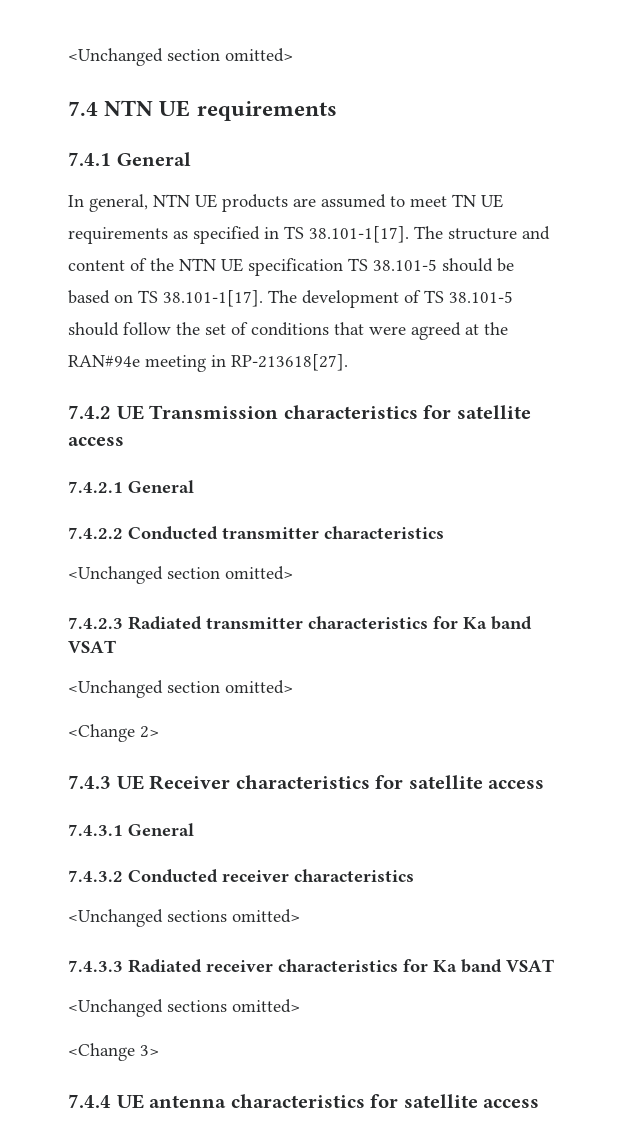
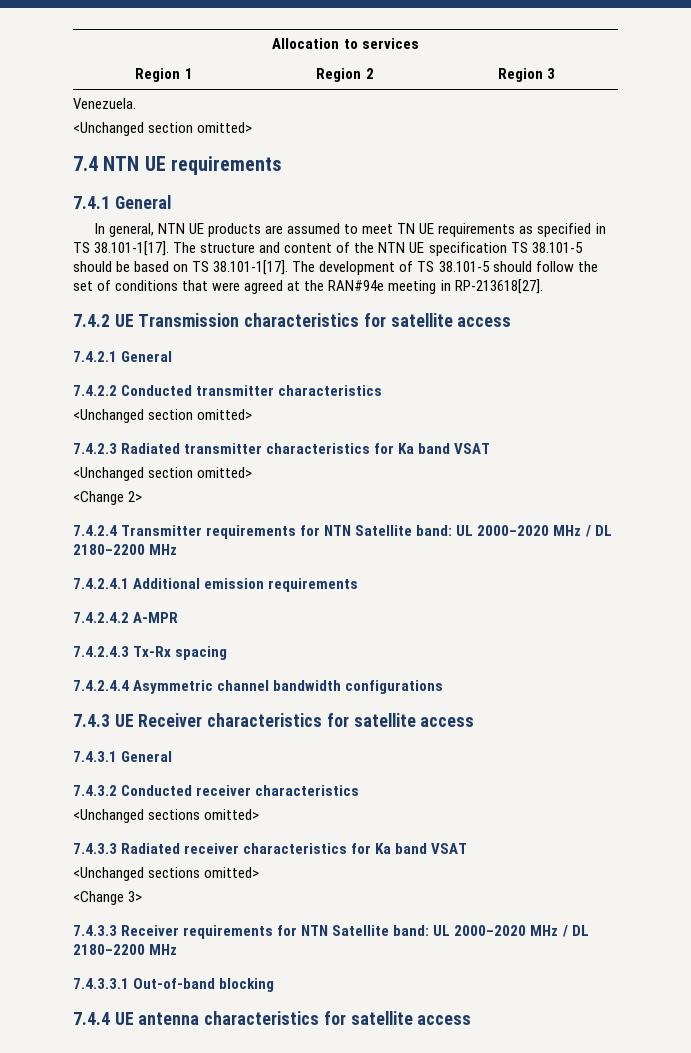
+ Allocation to services
+ Region 1 | Region 2 | Region 3
+ Venezuela.
+ 7.4.2.4 Transmitter requirements for NTN Satellite band: UL 2000–2020 MHz / DL 2180–2200 MHz
+ 7.4.2.4.1 Additional emission requirements
+ 7.4.2.4.2 A-MPR
+ 7.4.2.4.3 Tx-Rx spacing
+ 7.4.2.4.4 Asymmetric channel bandwidth configurations
+ 7.4.3.3 Receiver requirements for NTN Satellite band: UL 2000–2020 MHz / DL 2180–2200 MHz
+ 7.4.3.3.1 Out-of-band blocking

